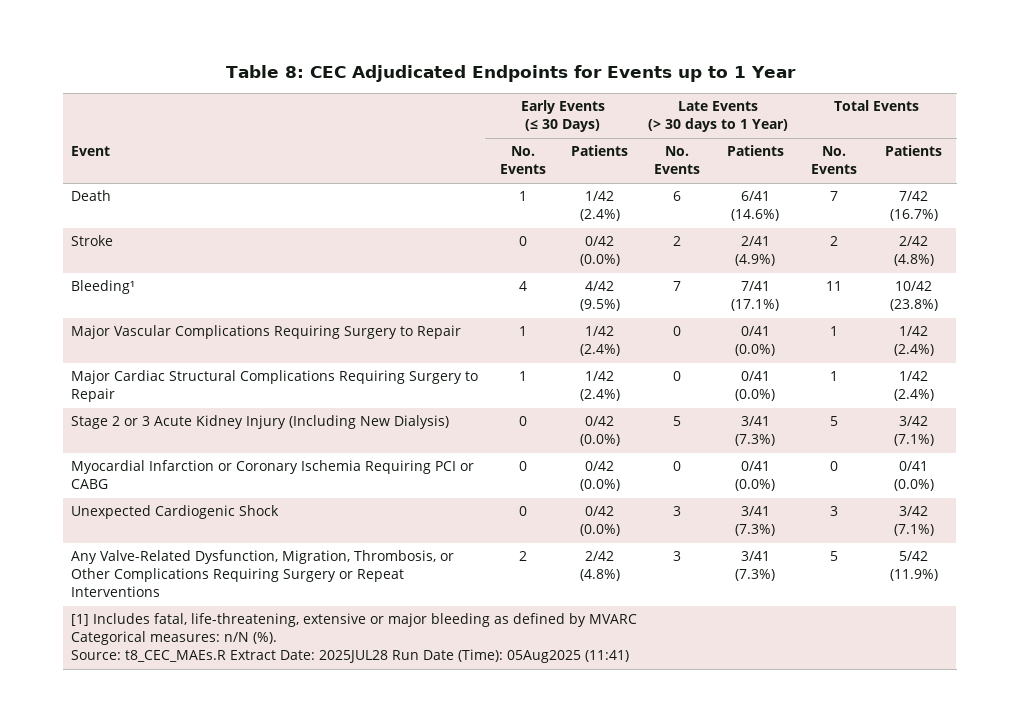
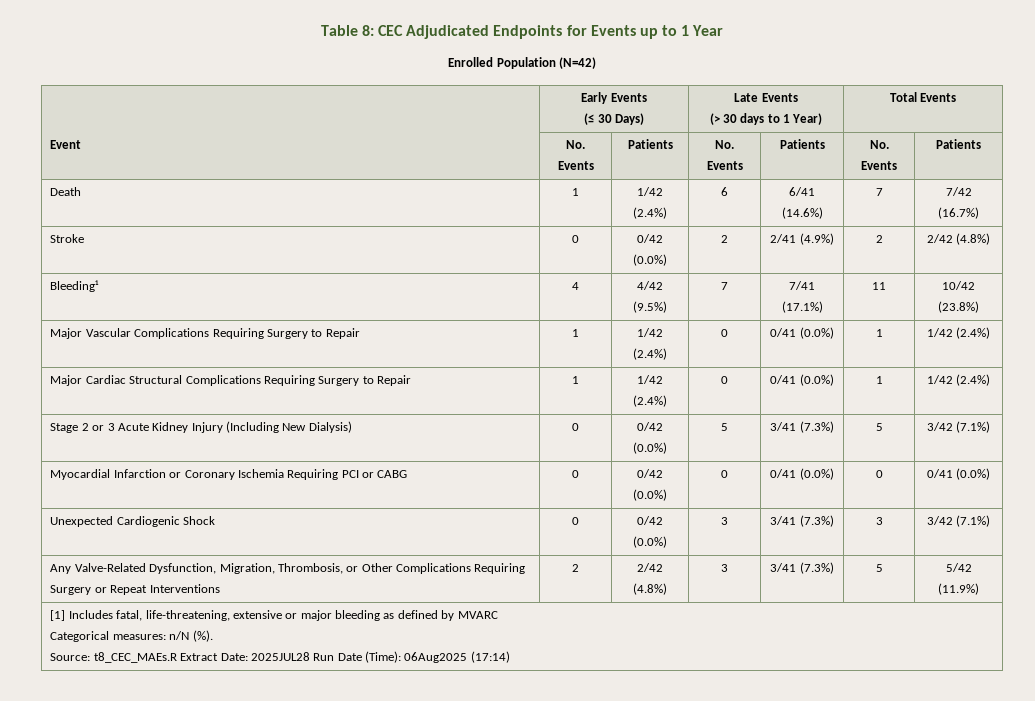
+ Enrolled Population (N=42)
  [1] Includes fatal, life-threatening, extensive or major bleeding as defined by MVARC
  Categorical measures: n/N (%).
- Source: t8_CEC_MAEs.R Extract Date: 2025JUL28 Run Date (Time): 05Aug2025 (11:41)
+ Source: t8_CEC_MAEs.R Extract Date: 2025JUL28 Run Date (Time): 06Aug2025 (17:14)

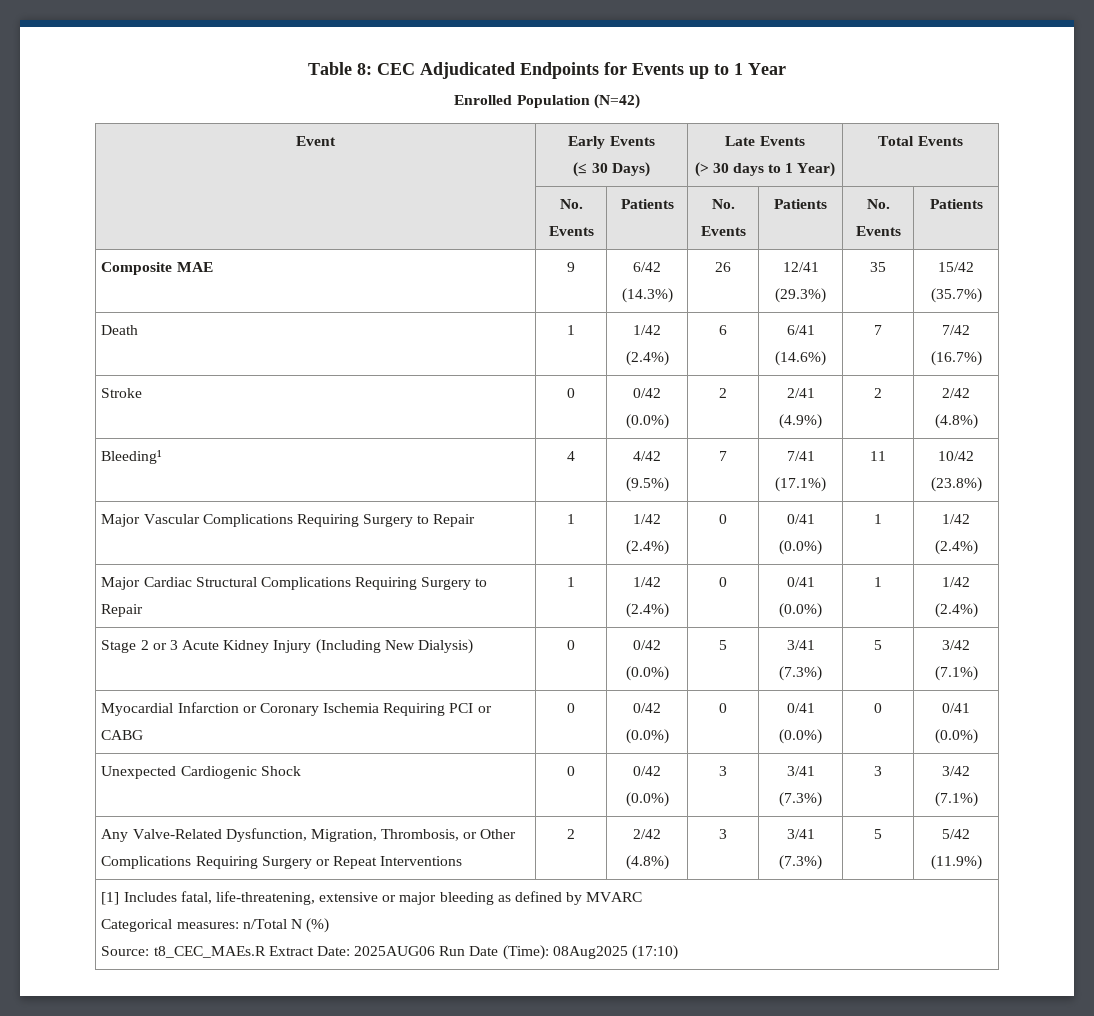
- | Early Events
+ Event | Early Events
- Event | No. Events | Patients | No. Events | Patients | No. Events | Patients
+ | No. Events | Patients | No. Events | Patients | No. Events | Patients
+ Composite MAE | 9 | 6/42 (14.3%) | 26 | 12/41 (29.3%) | 35 | 15/42 (35.7%)
  [1] Includes fatal, life-threatening, extensive or major bleeding as defined by MVARC
- Categorical measures: n/N (%).
- Source: t8_CEC_MAEs.R Extract Date: 2025JUL28 Run Date (Time): 06Aug2025 (17:14)
+ Categorical measures: n/Total N (%)
+ Source: t8_CEC_MAEs.R Extract Date: 2025AUG06 Run Date (Time): 08Aug2025 (17:10)

